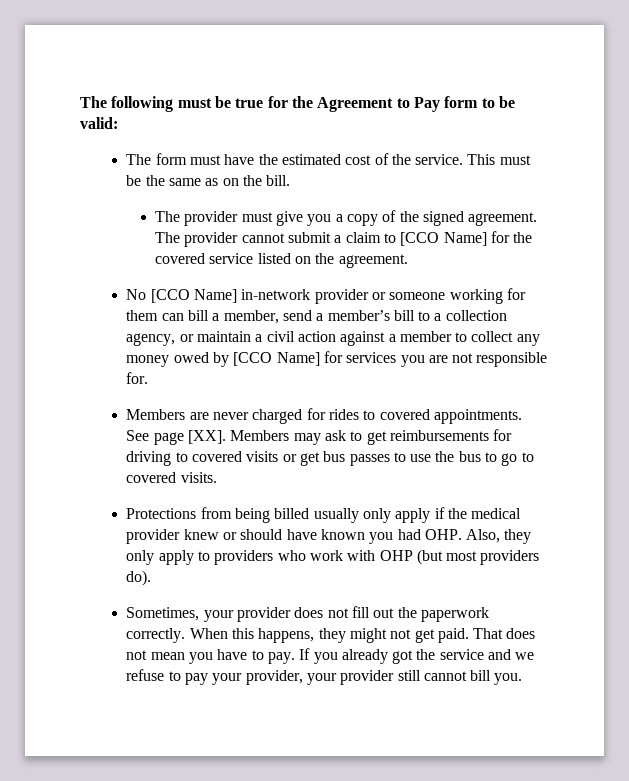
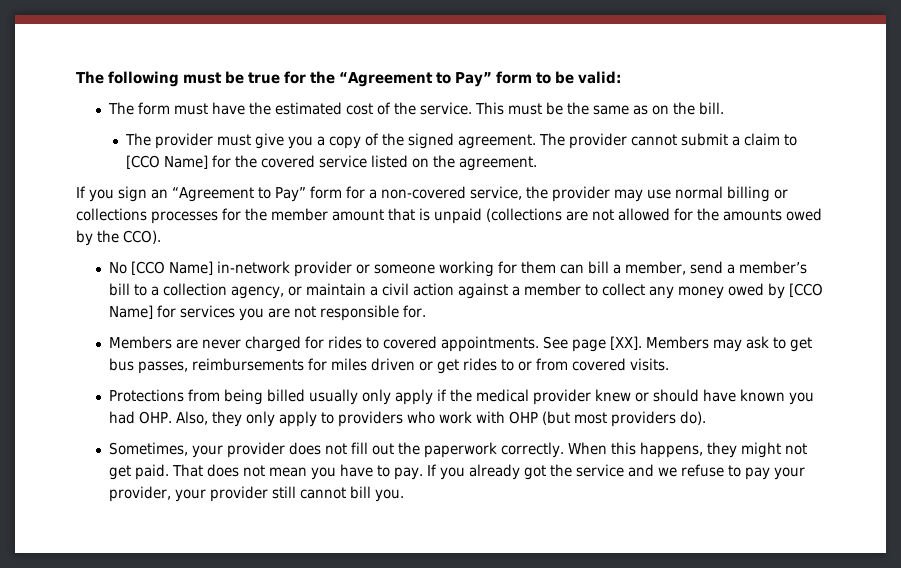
- The following must be true for the Agreement to Pay form to be valid:
+ The following must be true for the “Agreement to Pay” form to be valid:
+ If you sign an “Agreement to Pay” form for a non-covered service, the provider may use normal billing or collections processes for the member amount that is unpaid (collections are not allowed for the amounts owed by the CCO).
- See page [XX]. Members may ask to get reimbursements for driving to covered visits or get bus passes to use the bus to go to covered visits.
+ See page [XX]. Members may ask to get bus passes, reimbursements for miles driven or get rides to or from covered visits.

